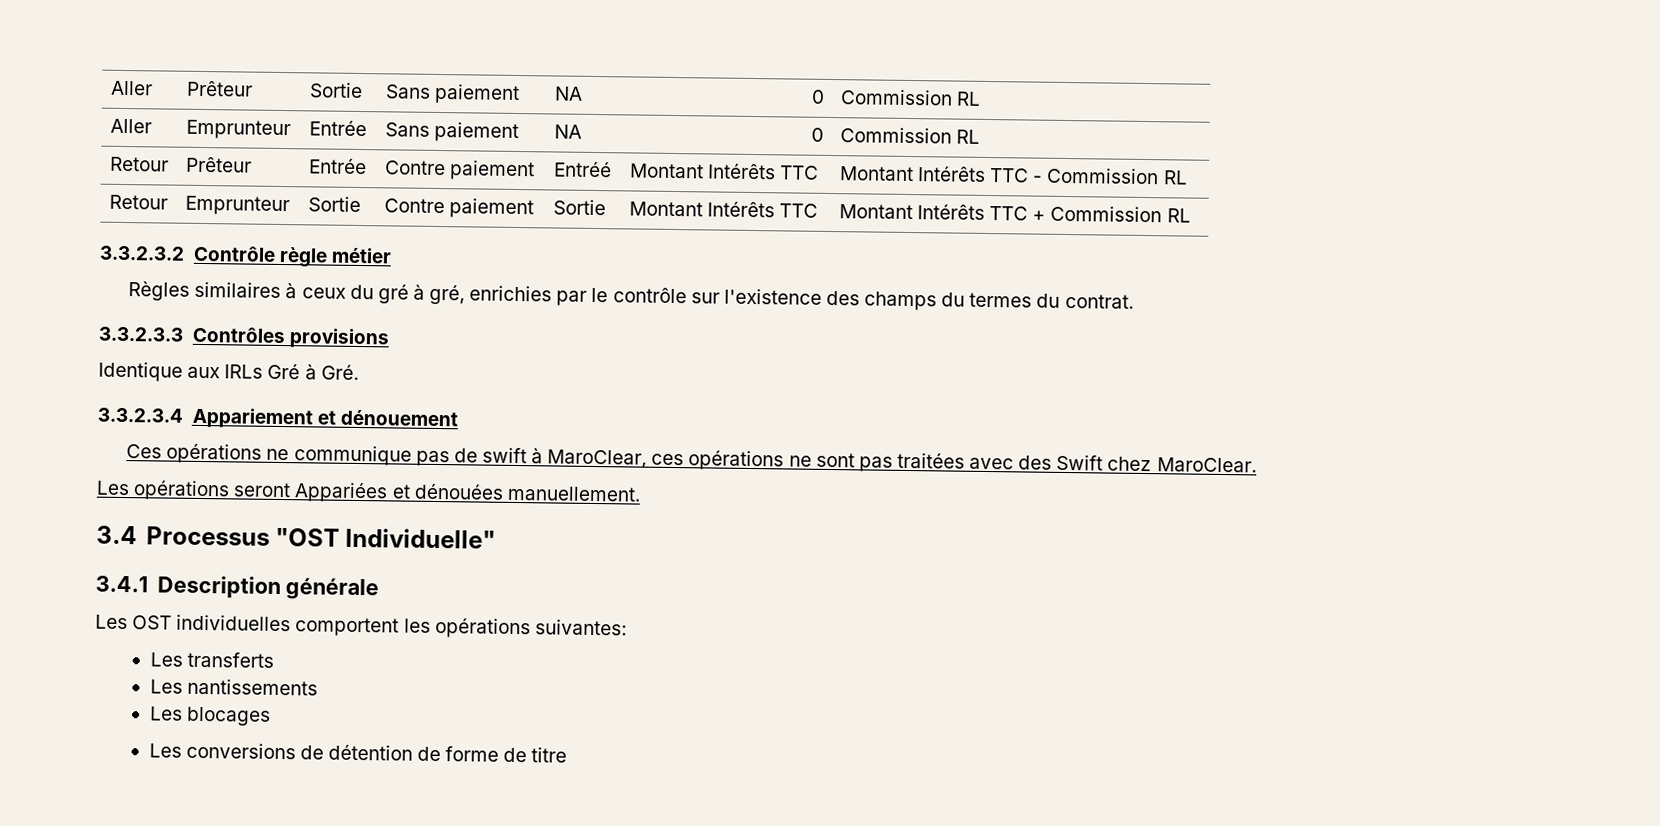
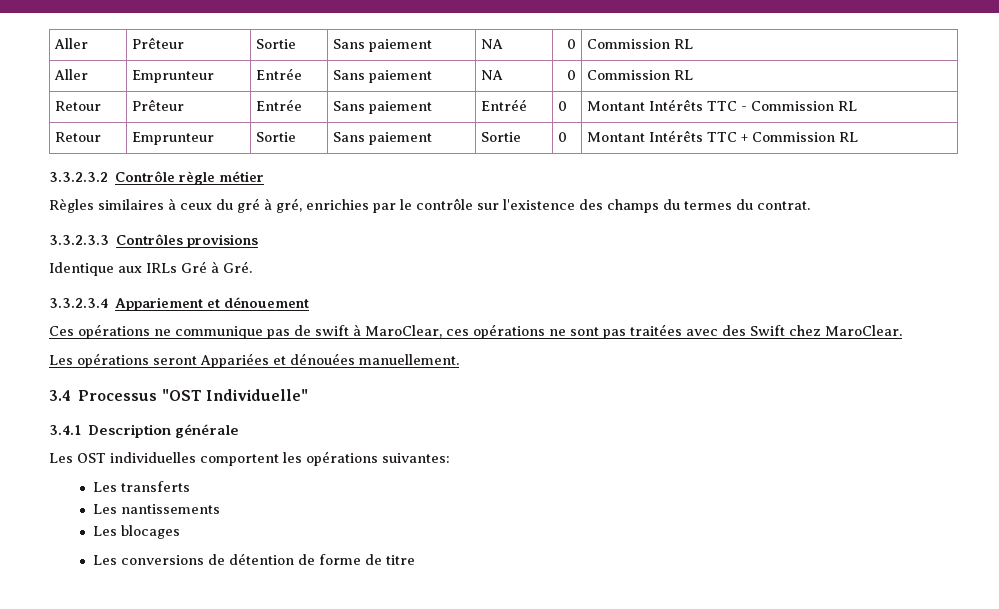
- Retour | Prêteur | Entrée | Contre paiement | Entréé | Montant Intérêts TTC | Montant Intérêts TTC - Commission RL
+ Retour | Prêteur | Entrée | Sans paiement | Entréé | 0 | Montant Intérêts TTC - Commission RL
- Retour | Emprunteur | Sortie | Contre paiement | Sortie | Montant Intérêts TTC | Montant Intérêts TTC + Commission RL
+ Retour | Emprunteur | Sortie | Sans paiement | Sortie | 0 | Montant Intérêts TTC + Commission RL

